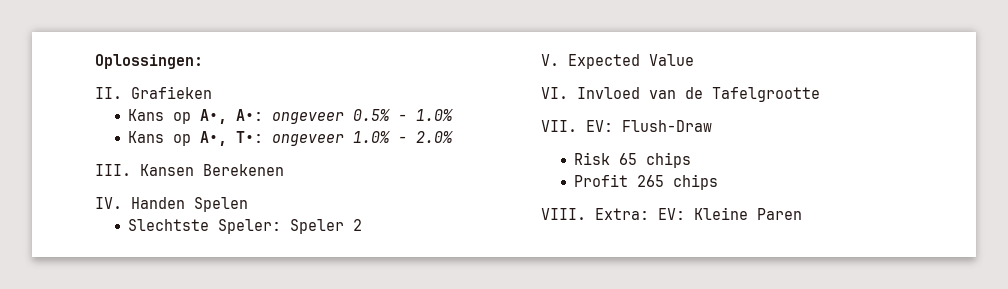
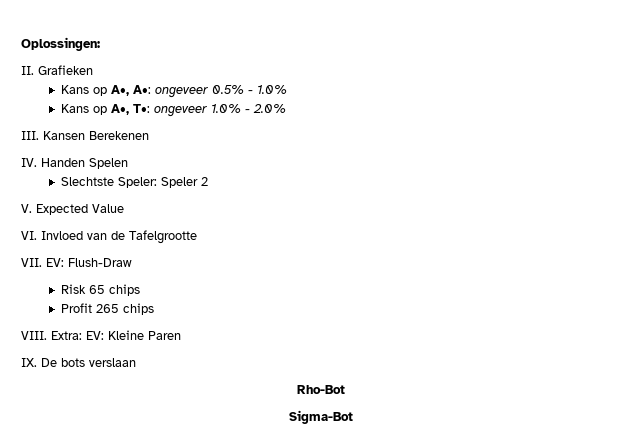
+ IX. De bots verslaan
+ Rho-Bot
+ Sigma-Bot

